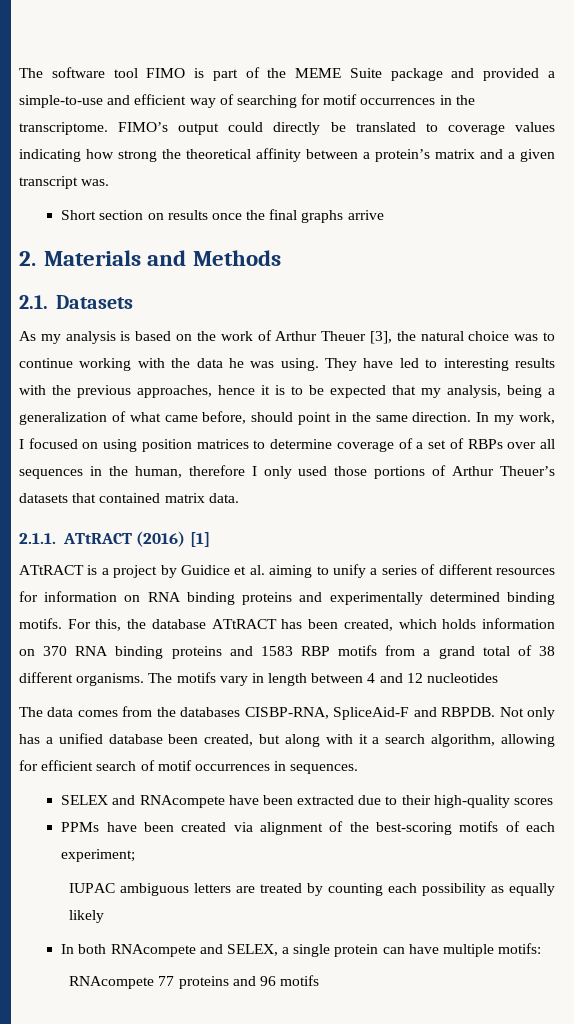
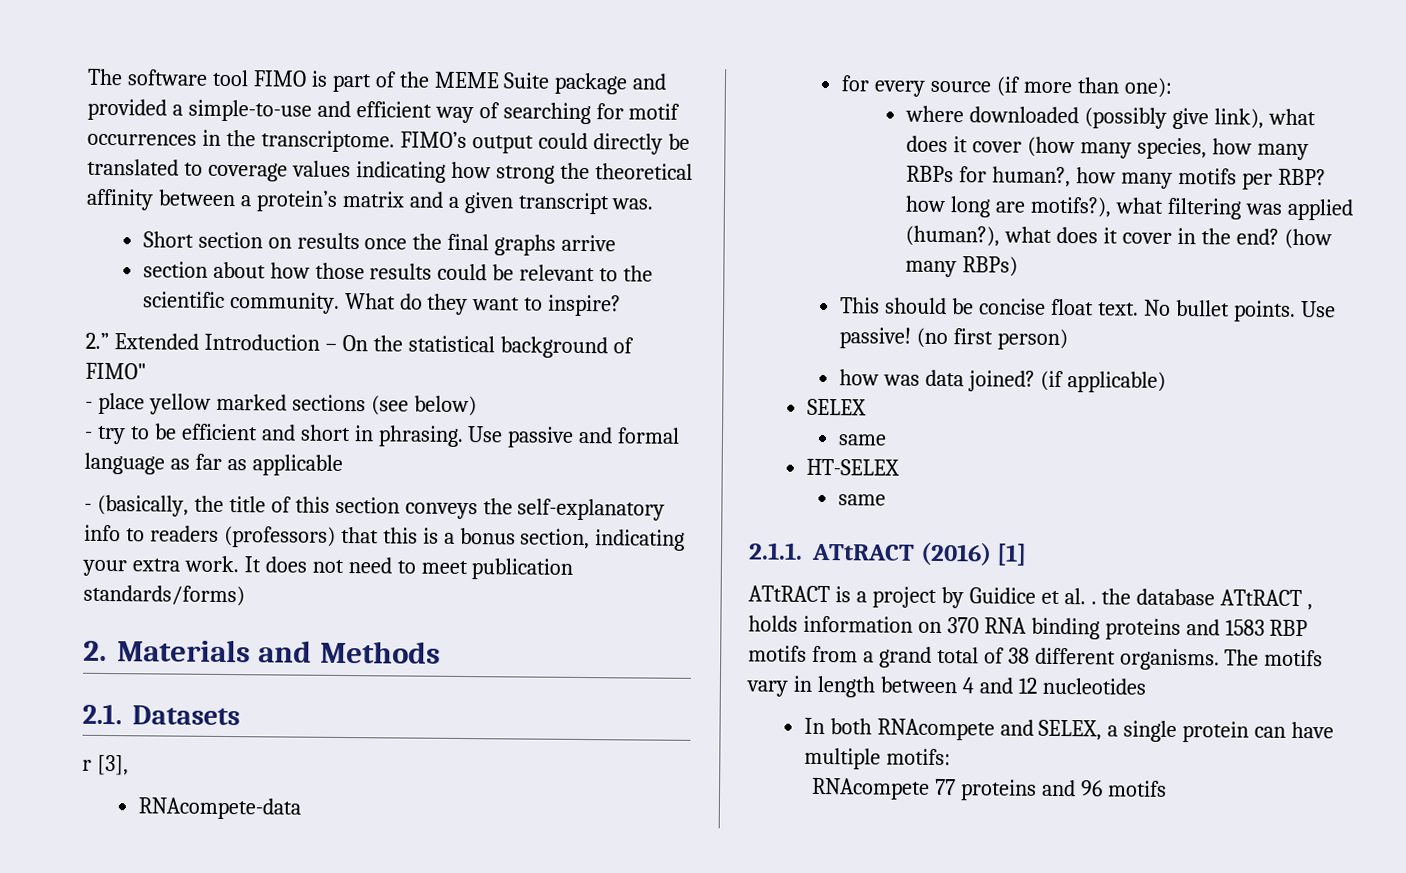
+ section about how those results could be relevant to the scientific community. What do they want to inspire?
+ 2.” Extended Introduction – On the statistical background of FIMO"
+ - place yellow marked sections (see below)
+ - try to be efficient and short in phrasing. Use passive and formal language as far as applicable
+ - (basically, the title of this section conveys the self-explanatory info to readers (professors) that this is a bonus section, indicating your extra work. It does not need to meet publication standards/forms)
- As my analysis is based on the work of Arthur Theuer [3], the natural choice was to continue working with the data he was using. They have led to interesting results with the previous approaches, hence it is to be expected that my analysis, being a generalization of what came before, should point in the same direction. In my work, I focused on using position matrices to determine coverage of a set of RBPs over all sequences in the human, therefore I only used those portions of Arthur Theuer’s datasets that contained matrix data.
+ r [3],
+ RNAcompete-data
+ for every source (if more than one):
+ where downloaded (possibly give link), what does it cover (how many species, how many RBPs for human?, how many motifs per RBP? how long are motifs?), what filtering was applied (human?), what does it cover in the end? (how many RBPs)
+ This should be concise float text. No bullet points. Use passive! (no first person)
+ how was data joined? (if applicable)
+ SELEX
+ same
+ HT-SELEX
+ same
- ATtRACT is a project by Guidice et al. aiming to unify a series of different resources for information on RNA binding proteins and experimentally determined binding motifs. For this, the database ATtRACT has been created, which holds information on 370 RNA binding proteins and 1583 RBP motifs from a grand total of 38 different organisms.
+ ATtRACT is a project by Guidice et al. . the database ATtRACT , holds information on 370 RNA binding proteins and 1583 RBP motifs from a grand total of 38 different organisms.
- The data comes from the databases CISBP-RNA, SpliceAid-F and RBPDB. Not only has a unified database been created, but along with it a search algorithm, allowing for efficient search of motif occurrences in sequences.
- SELEX and RNAcompete have been extracted due to their high-quality scores
- PPMs have been created via alignment of the best-scoring motifs of each experiment;
- IUPAC ambiguous letters are treated by counting each possibility as equally likely

